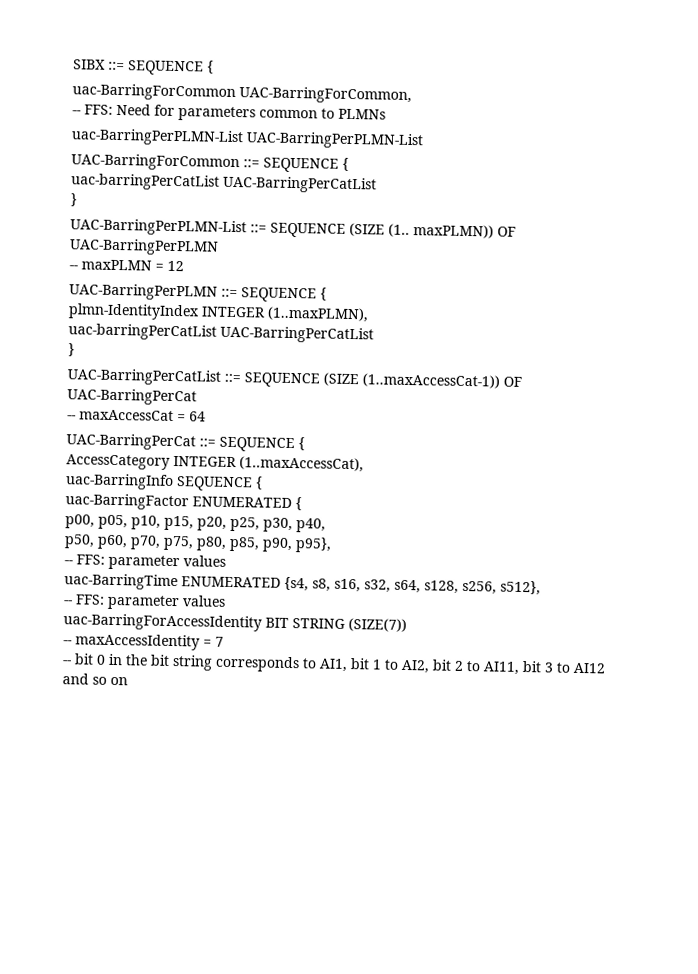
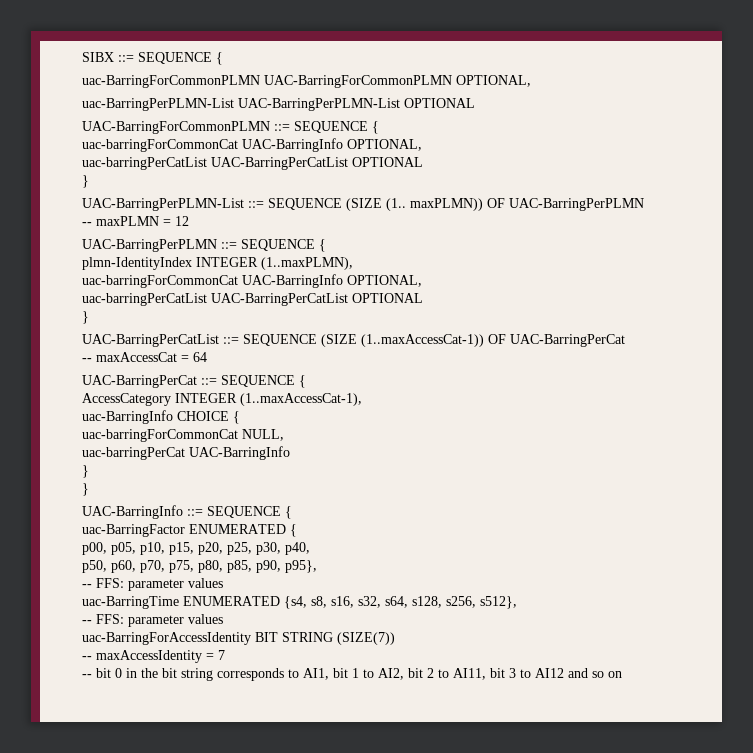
- uac-BarringForCommon UAC-BarringForCommon,
- -- FFS: Need for parameters common to PLMNs
+ uac-BarringForCommonPLMN UAC-BarringForCommonPLMN OPTIONAL,
- uac-BarringPerPLMN-List UAC-BarringPerPLMN-List
- UAC-BarringForCommon ::= SEQUENCE {
- uac-barringPerCatList UAC-BarringPerCatList
+ uac-BarringPerPLMN-List UAC-BarringPerPLMN-List OPTIONAL
+ UAC-BarringForCommonPLMN ::= SEQUENCE {
+ uac-barringForCommonCat UAC-BarringInfo OPTIONAL,
+ uac-barringPerCatList UAC-BarringPerCatList OPTIONAL
  plmn-IdentityIndex INTEGER (1..maxPLMN),
- uac-barringPerCatList UAC-BarringPerCatList
+ uac-barringForCommonCat UAC-BarringInfo OPTIONAL,
+ uac-barringPerCatList UAC-BarringPerCatList OPTIONAL
- AccessCategory INTEGER (1..maxAccessCat),
+ AccessCategory INTEGER (1..maxAccessCat-1),
- uac-BarringInfo SEQUENCE {
+ uac-BarringInfo CHOICE {
+ uac-barringForCommonCat NULL,
+ uac-barringPerCat UAC-BarringInfo
+ }
+ }
+ UAC-BarringInfo ::= SEQUENCE {

